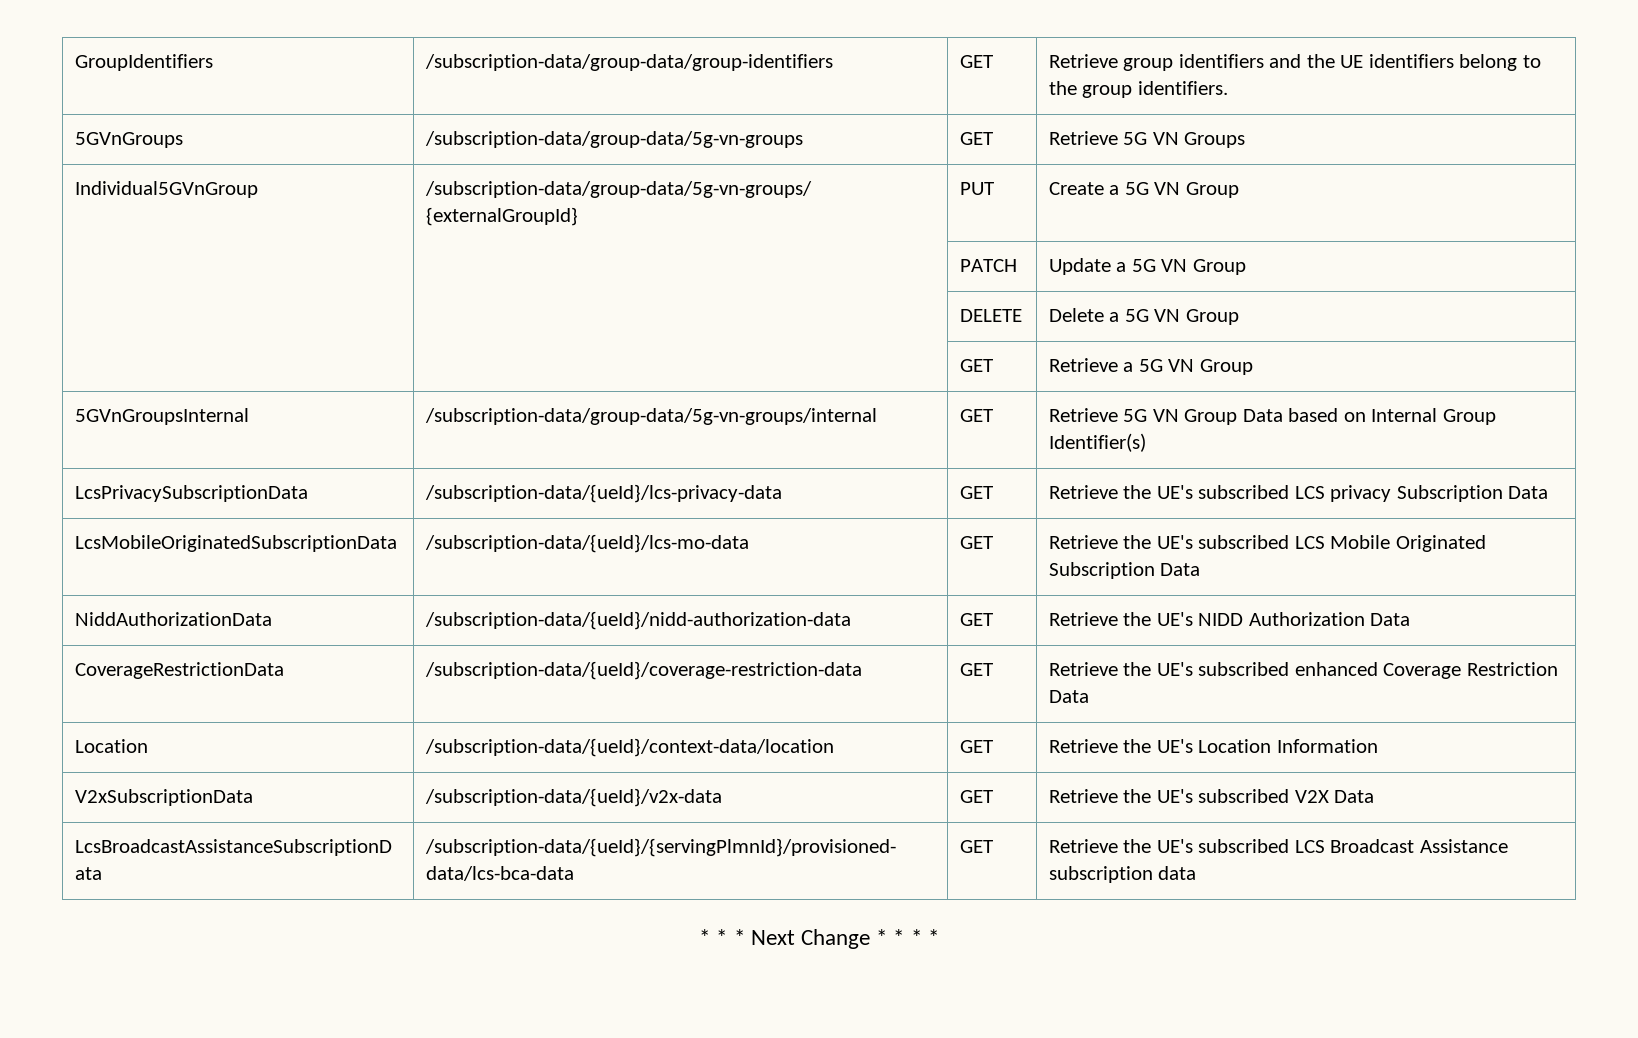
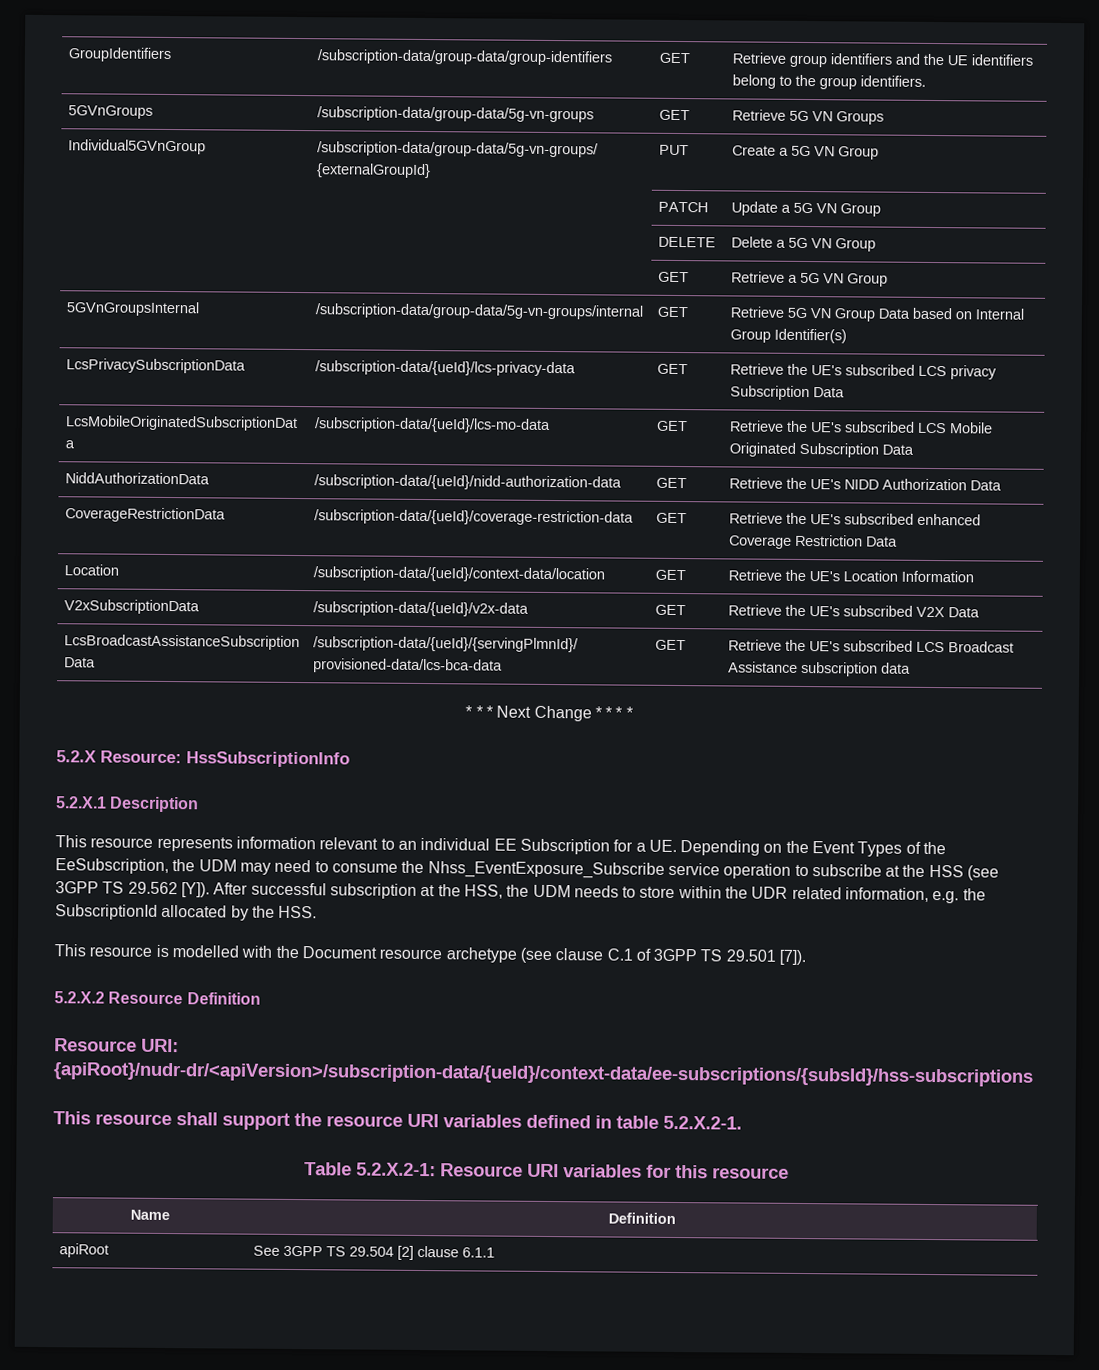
+ 5.2.X Resource: HssSubscriptionInfo
+ 5.2.X.1 Description
+ This resource represents information relevant to an individual EE Subscription for a UE. Depending on the Event Types of the EeSubscription, the UDM may need to consume the Nhss_EventExposure_Subscribe service operation to subscribe at the HSS (see 3GPP TS 29.562 [Y]). After successful subscription at the HSS, the UDM needs to store within the UDR related information, e.g. the SubscriptionId allocated by the HSS.
+ This resource is modelled with the Document resource archetype (see clause C.1 of 3GPP TS 29.501 [7]).
+ 5.2.X.2 Resource Definition
+ Resource URI: {apiRoot}/nudr-dr/<apiVersion>/subscription-data/{ueId}/context-data/ee-subscriptions/{subsId}/hss-subscriptions
+ This resource shall support the resource URI variables defined in table 5.2.X.2-1.
+ Table 5.2.X.2-1: Resource URI variables for this resource
+ Name | Definition
+ apiRoot | See 3GPP TS 29.504 [2] clause 6.1.1

